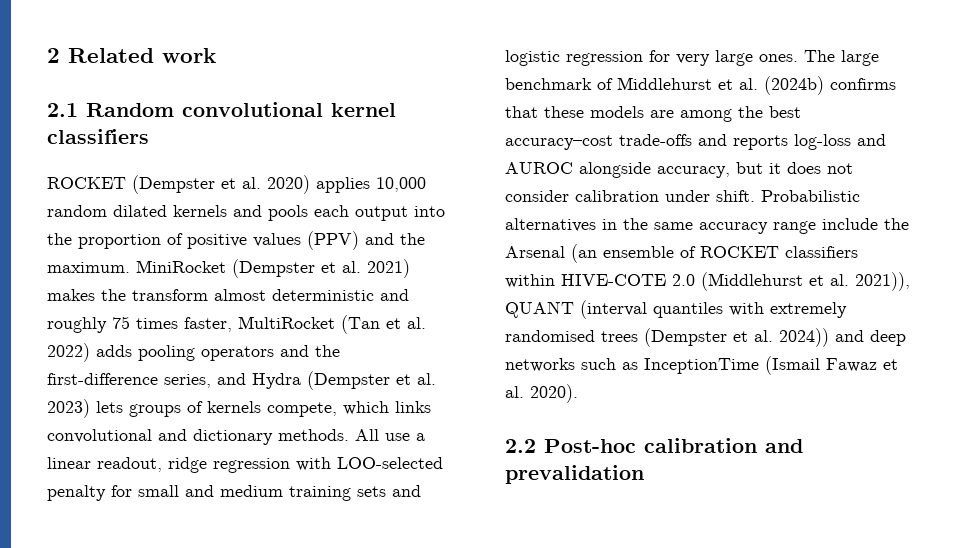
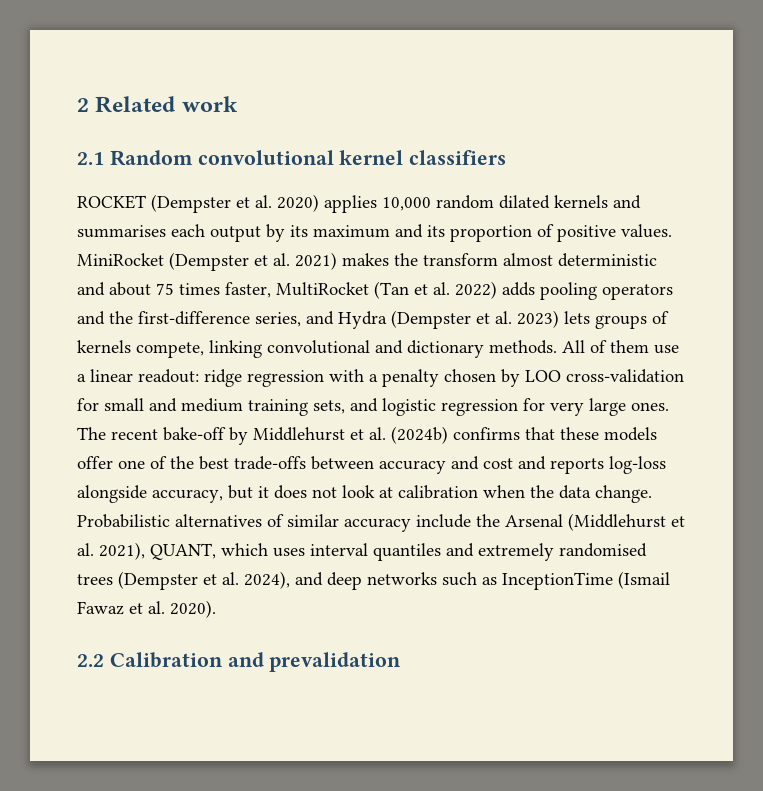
- ROCKET (Dempster et al. 2020) applies 10,000 random dilated kernels and pools each output into the proportion of positive values (PPV) and the maximum.
+ ROCKET (Dempster et al. 2020) applies 10,000 random dilated kernels and summarises each output by its maximum and its proportion of positive values.
- MiniRocket (Dempster et al. 2021) makes the transform almost deterministic and roughly 75 times faster, MultiRocket (Tan et al. 2022) adds pooling operators and the first-difference series, and Hydra (Dempster et al. 2023) lets groups of kernels compete, which links convolutional and dictionary methods.
+ MiniRocket (Dempster et al. 2021) makes the transform almost deterministic and about 75 times faster, MultiRocket (Tan et al. 2022) adds pooling operators and the first-difference series, and Hydra (Dempster et al. 2023) lets groups of kernels compete, linking convolutional and dictionary methods.
- All use a linear readout, ridge regression with LOO-selected penalty for small and medium training sets and logistic regression for very large ones.
+ All of them use a linear readout: ridge regression with a penalty chosen by LOO cross-validation for small and medium training sets, and logistic regression for very large ones.
- The large benchmark of Middlehurst et al. (2024b) confirms that these models are among the best accuracy–cost trade-offs and reports log-loss and AUROC alongside accuracy, but it does not consider calibration under shift. Probabilistic alternatives in the same accuracy range include the Arsenal (an ensemble of ROCKET classifiers within HIVE-COTE 2.0 (Middlehurst et al. 2021)), QUANT (interval quantiles with extremely randomised trees (Dempster et al. 2024)) and deep networks such as InceptionTime (Ismail Fawaz et al. 2020).
+ The recent bake-off by Middlehurst et al. (2024b) confirms that these models offer one of the best trade-offs between accuracy and cost and reports log-loss alongside accuracy, but it does not look at calibration when the data change. Probabilistic alternatives of similar accuracy include the Arsenal (Middlehurst et al. 2021), QUANT, which uses interval quantiles and extremely randomised trees (Dempster et al. 2024), and deep networks such as InceptionTime (Ismail Fawaz et al. 2020).
- 2.2 Post-hoc calibration and prevalidation
+ 2.2 Calibration and prevalidation

